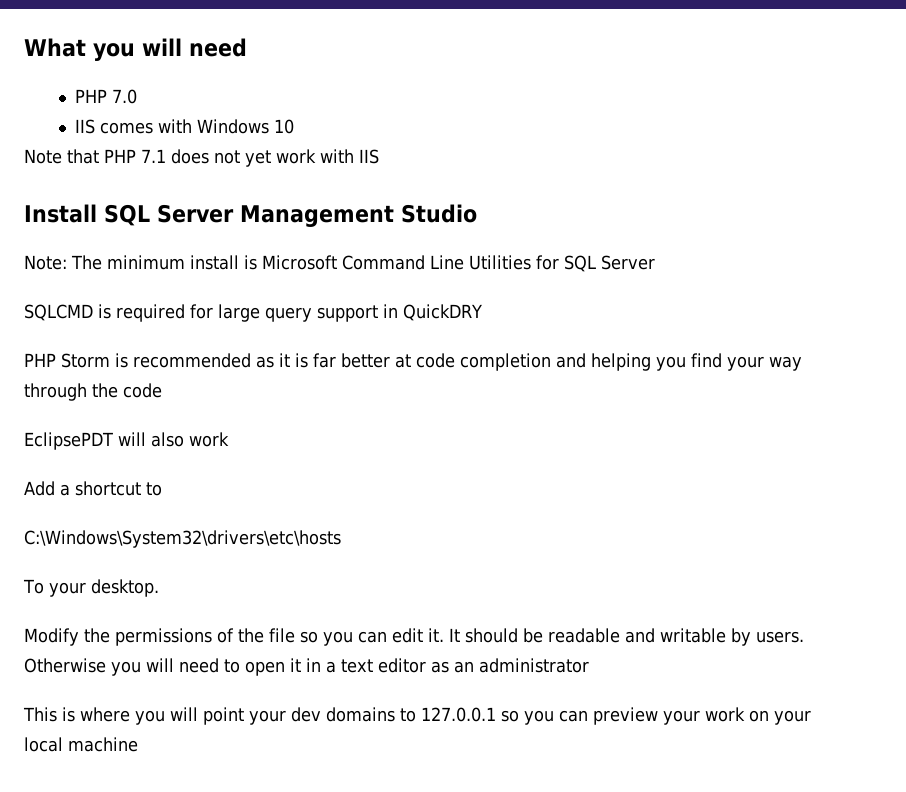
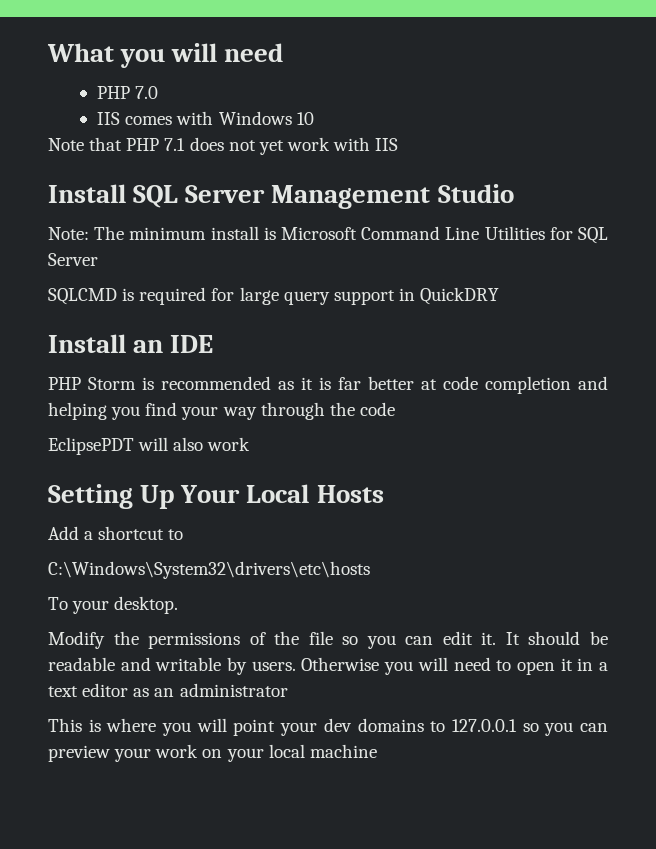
+ Install an IDE
+ Setting Up Your Local Hosts

